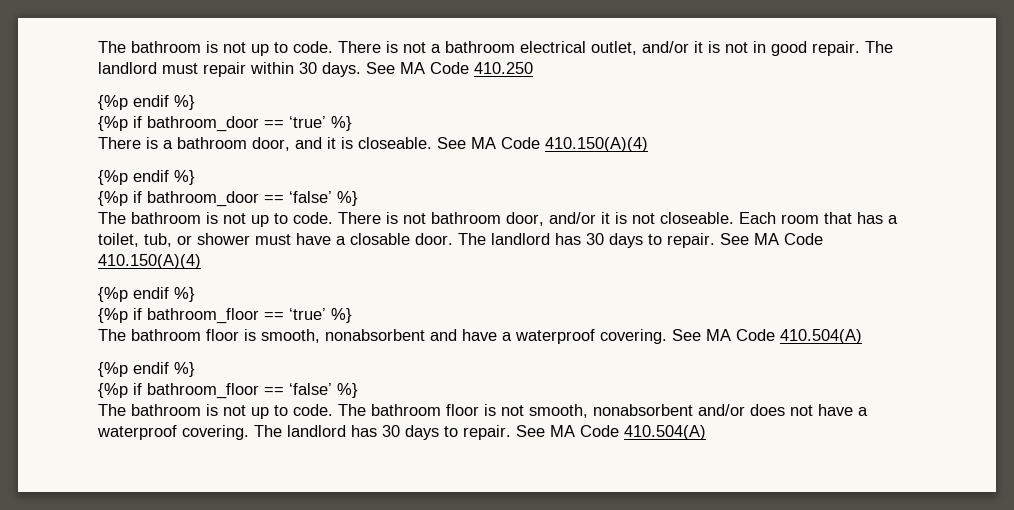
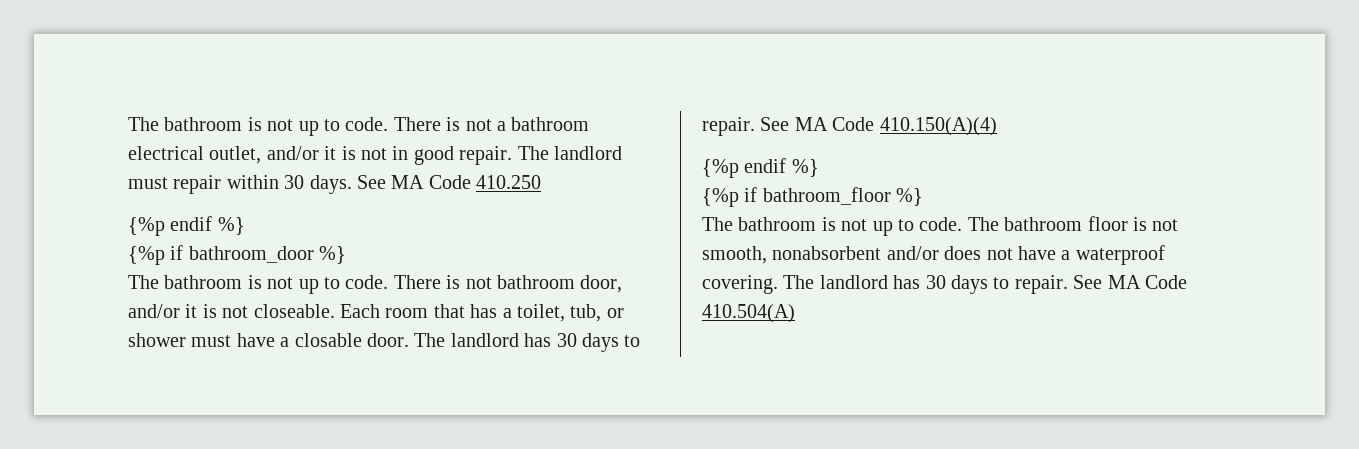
- {%p if bathroom_door == ‘true’ %}
- There is a bathroom door, and it is closeable. See MA Code 410.150(A)(4)
- {%p endif %}
- {%p if bathroom_door == ‘false’ %}
+ {%p if bathroom_door %}
- {%p if bathroom_floor == ‘true’ %}
- The bathroom floor is smooth, nonabsorbent and have a waterproof covering. See MA Code 410.504(A)
- {%p endif %}
- {%p if bathroom_floor == ‘false’ %}
+ {%p if bathroom_floor %}

